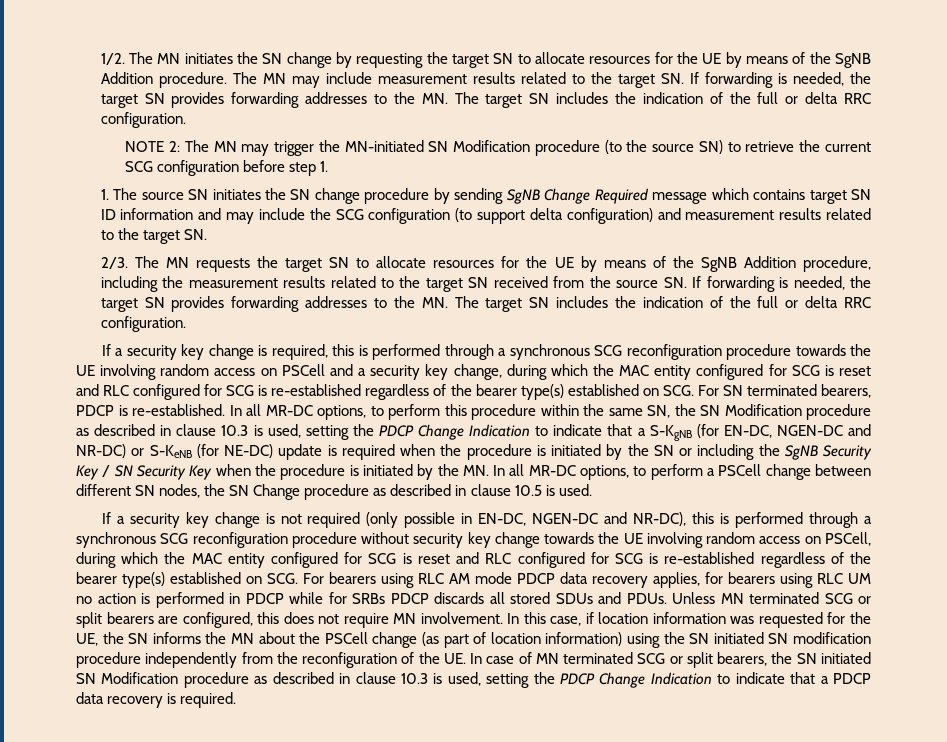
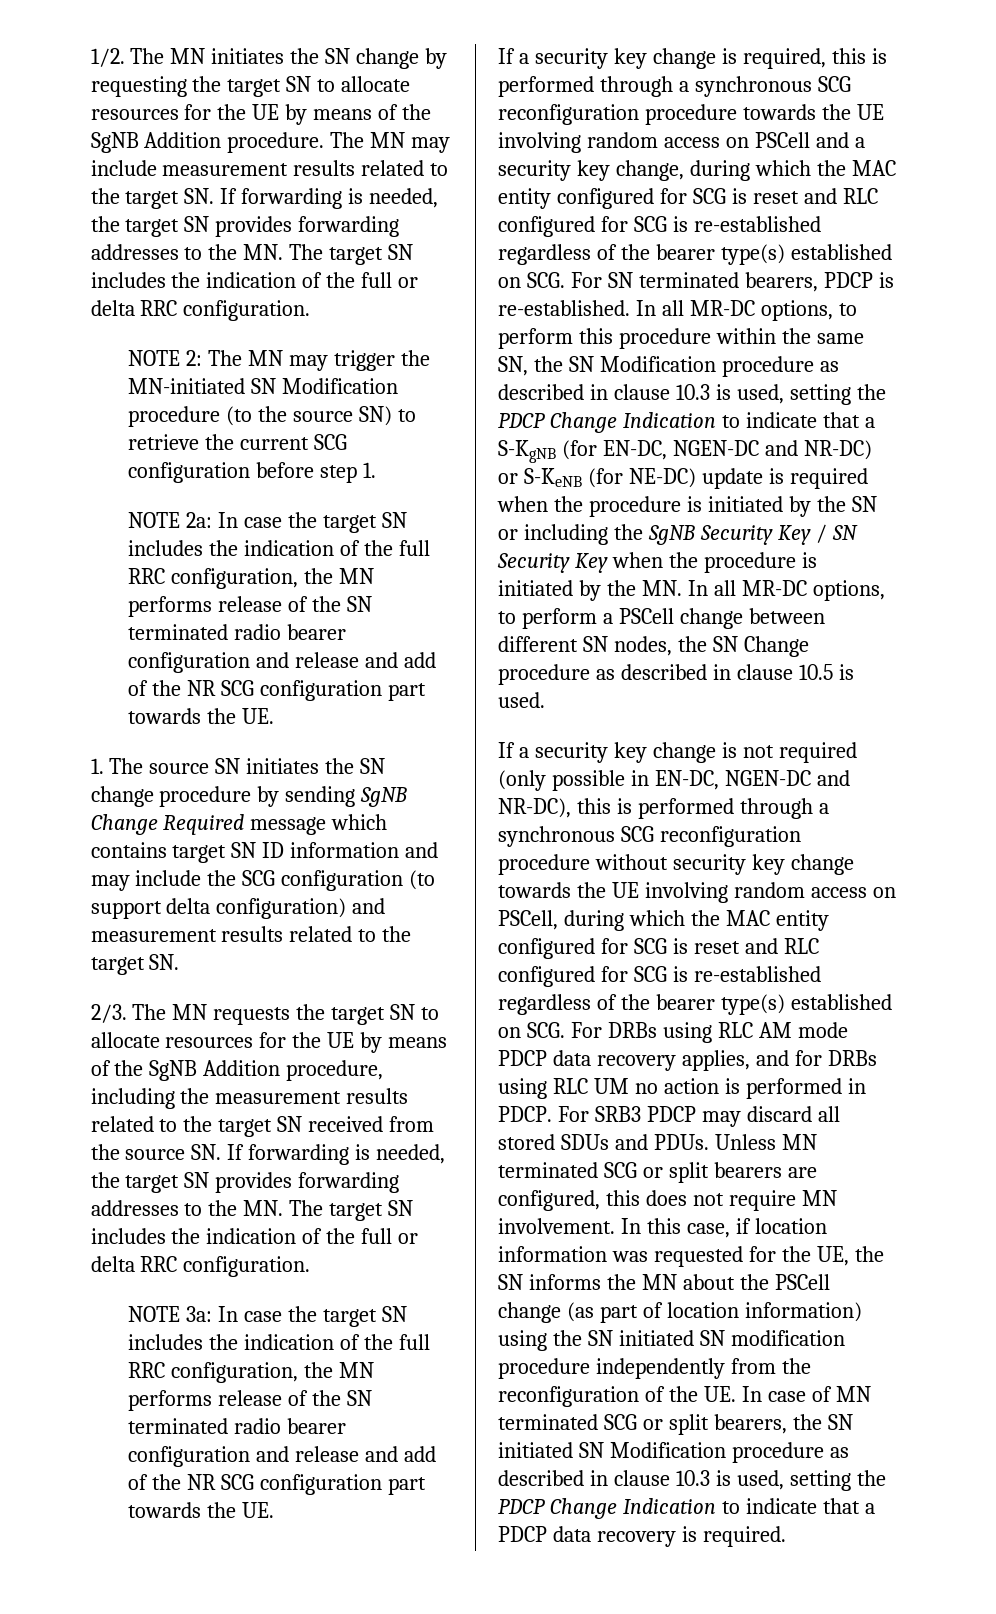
+ NOTE 2a: In case the target SN includes the indication of the full RRC configuration, the MN performs release of the SN terminated radio bearer configuration and release and add of the NR SCG configuration part towards the UE.
+ NOTE 3a: In case the target SN includes the indication of the full RRC configuration, the MN performs release of the SN terminated radio bearer configuration and release and add of the NR SCG configuration part towards the UE.
- If a security key change is not required (only possible in EN-DC, NGEN-DC and NR-DC), this is performed through a synchronous SCG reconfiguration procedure without security key change towards the UE involving random access on PSCell, during which the MAC entity configured for SCG is reset and RLC configured for SCG is re-established regardless of the bearer type(s) established on SCG. For bearers using RLC AM mode PDCP data recovery applies, for bearers using RLC UM no action is performed in PDCP while for SRBs PDCP discards all stored SDUs and PDUs.
+ If a security key change is not required (only possible in EN-DC, NGEN-DC and NR-DC), this is performed through a synchronous SCG reconfiguration procedure without security key change towards the UE involving random access on PSCell, during which the MAC entity configured for SCG is reset and RLC configured for SCG is re-established regardless of the bearer type(s) established on SCG. For DRBs using RLC AM mode PDCP data recovery applies, and for DRBs using RLC UM no action is performed in PDCP. For SRB3 PDCP may discard all stored SDUs and PDUs.

